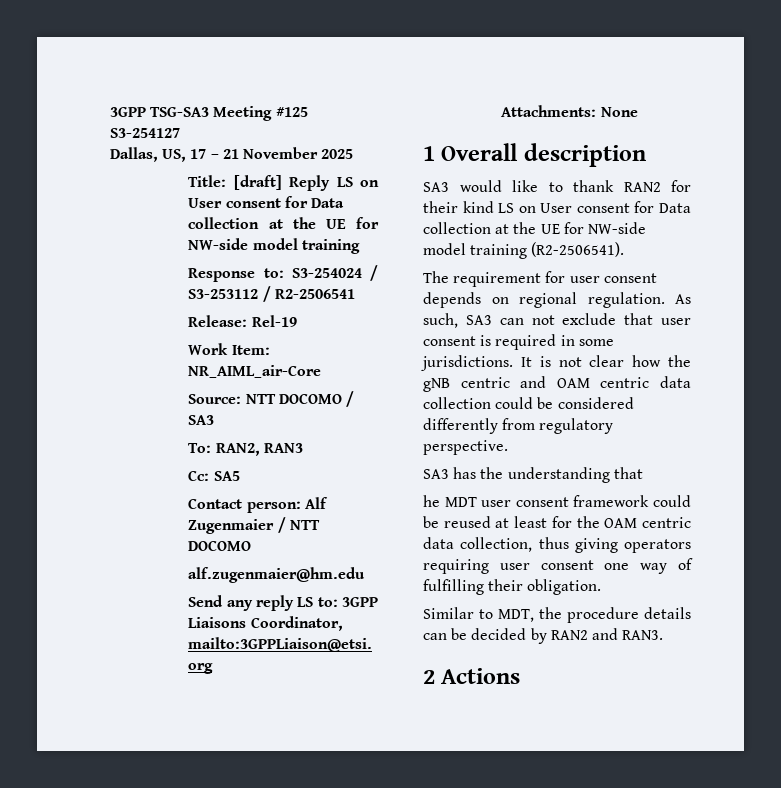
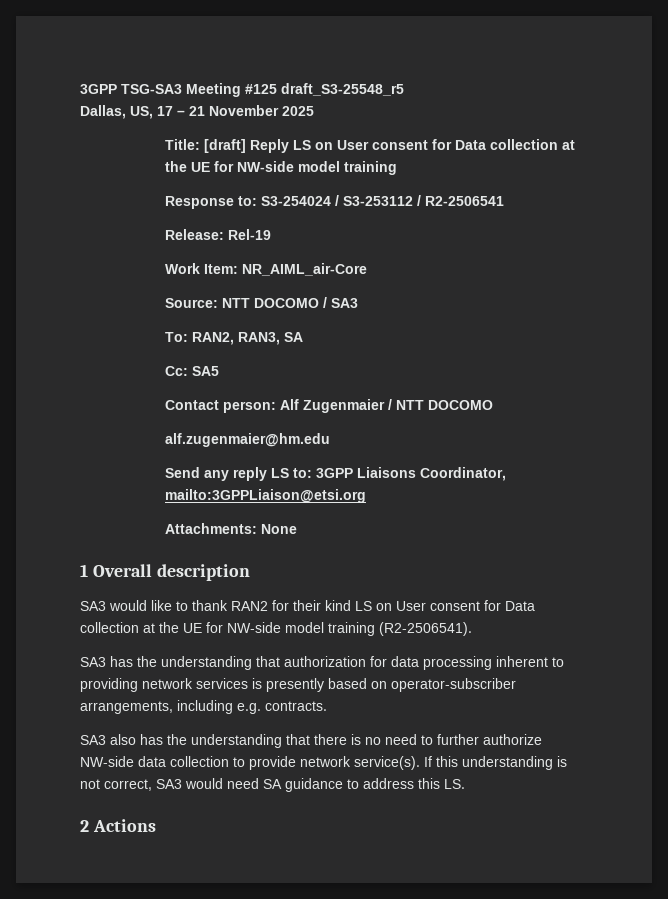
- 3GPP TSG-SA3 Meeting #125 S3-254127
+ 3GPP TSG-SA3 Meeting #125 draft_S3-25548_r5
- To: RAN2, RAN3
+ To: RAN2, RAN3, SA
- The requirement for user consent depends on regional regulation. As such, SA3 can not exclude that user consent is required in some jurisdictions. It is not clear how the gNB centric and OAM centric data collection could be considered differently from regulatory perspective.
- SA3 has the understanding that
- he MDT user consent framework could be reused at least for the OAM centric data collection, thus giving operators requiring user consent one way of fulfilling their obligation.
- Similar to MDT, the procedure details can be decided by RAN2 and RAN3.
+ SA3 has the understanding that authorization for data processing inherent to providing network services is presently based on operator-subscriber arrangements, including e.g. contracts.
+ SA3 also has the understanding that there is no need to further authorize NW-side data collection to provide network service(s). If this understanding is not correct, SA3 would need SA guidance to address this LS.

